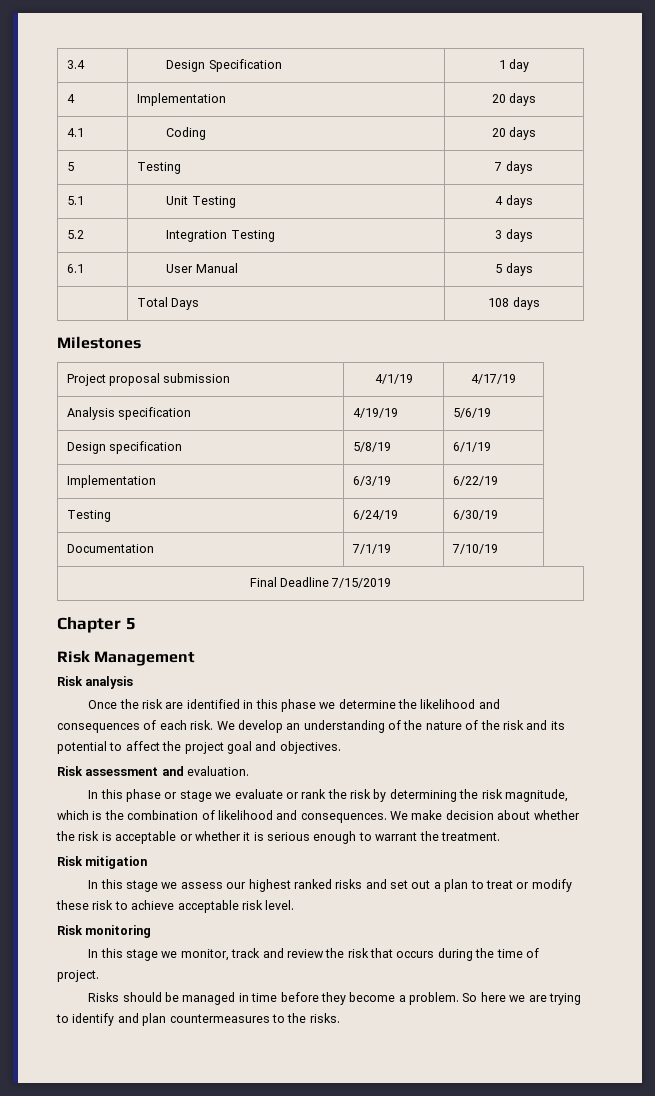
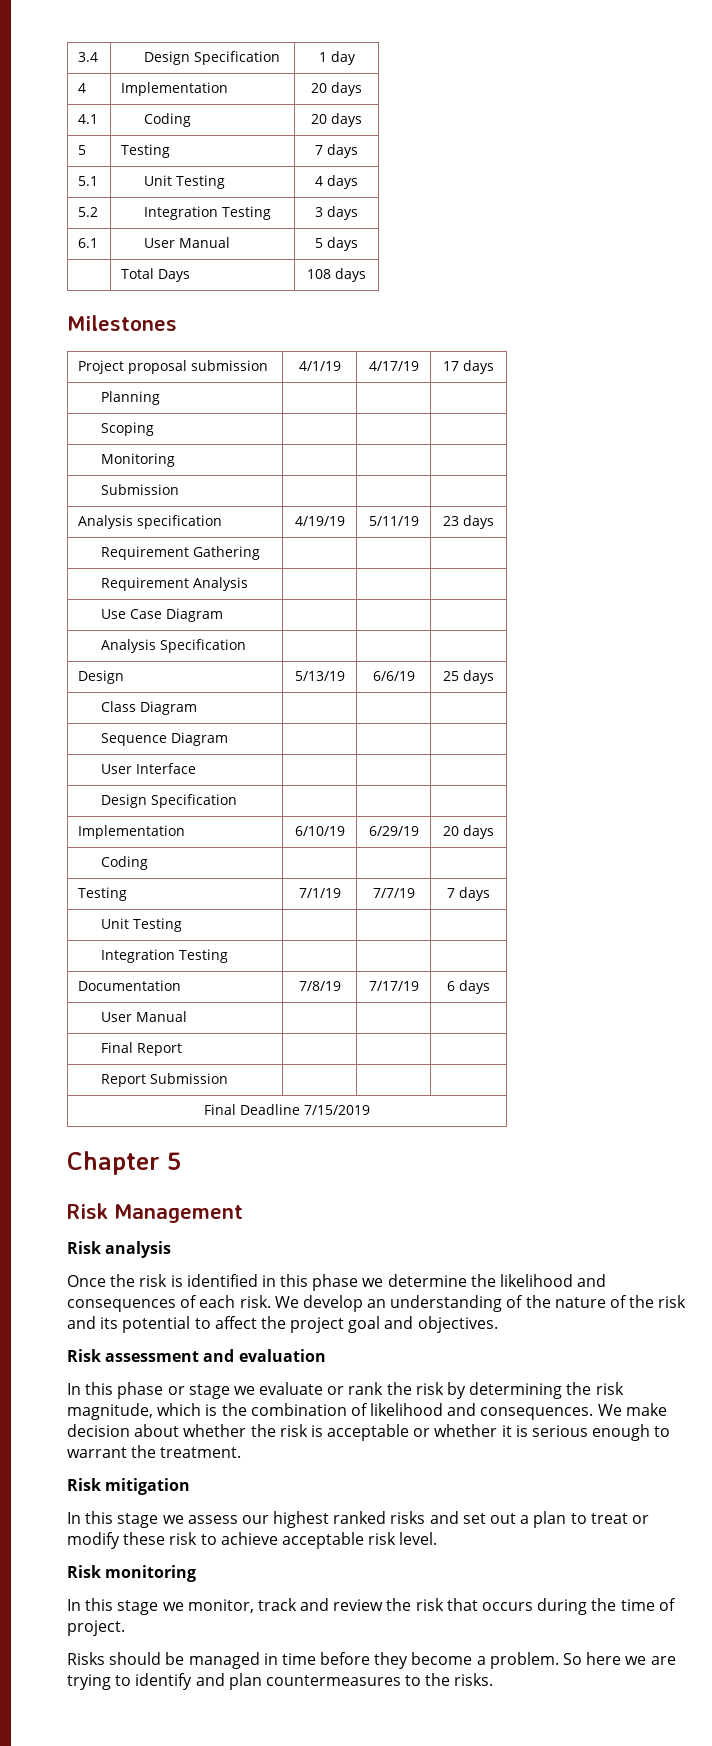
- Project proposal submission | 4/1/19 | 4/17/19
- Analysis specification | 4/19/19 | 5/6/19
- Design specification | 5/8/19 | 6/1/19
- Implementation | 6/3/19 | 6/22/19
- Testing | 6/24/19 | 6/30/19
- Documentation | 7/1/19 | 7/10/19
+ Project proposal submission | 4/1/19 | 4/17/19 | 17 days
+ Planning | | |
+ Scoping | | |
+ Monitoring | | |
+ Submission | | |
+ Analysis specification | 4/19/19 | 5/11/19 | 23 days
+ Requirement Gathering | | |
+ Requirement Analysis | | |
+ Use Case Diagram | | |
+ Analysis Specification | | |
+ Design | 5/13/19 | 6/6/19 | 25 days
+ Class Diagram | | |
+ Sequence Diagram | | |
+ User Interface | | |
+ Design Specification | | |
+ Implementation | 6/10/19 | 6/29/19 | 20 days
+ Coding | | |
+ Testing | 7/1/19 | 7/7/19 | 7 days
+ Unit Testing | | |
+ Integration Testing | | |
+ Documentation | 7/8/19 | 7/17/19 | 6 days
+ User Manual | | |
+ Final Report | | |
+ Report Submission | | |
- Once the risk are identified in this phase we determine the likelihood and consequences of each risk.
+ Once the risk is identified in this phase we determine the likelihood and consequences of each risk.
- Risk assessment and evaluation.
+ Risk assessment and evaluation

